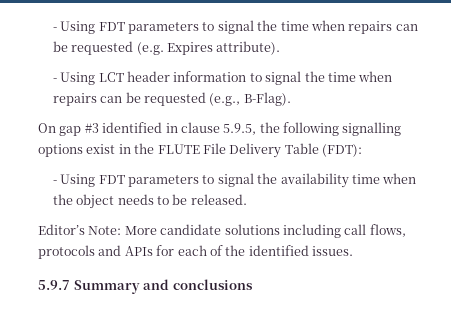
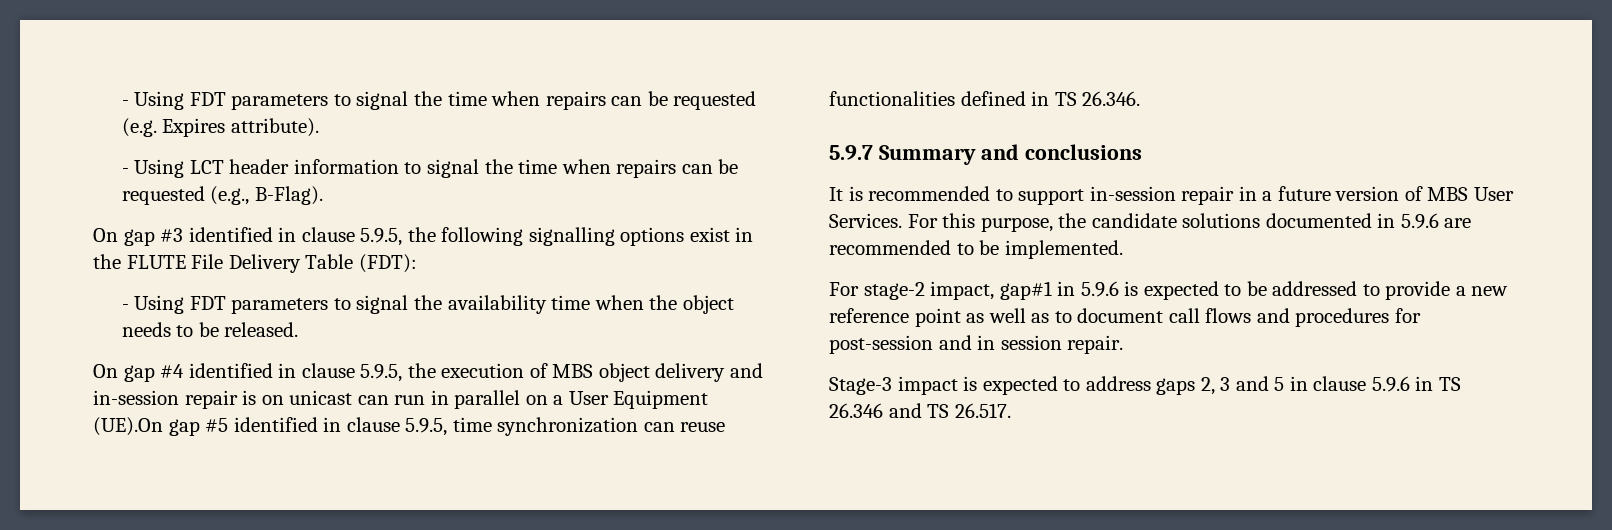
- Editor’s Note: More candidate solutions including call flows, protocols and APIs for each of the identified issues.
+ On gap #4 identified in clause 5.9.5, the execution of MBS object delivery and in-session repair is on unicast can run in parallel on a User Equipment (UE).On gap #5 identified in clause 5.9.5, time synchronization can reuse functionalities defined in TS 26.346.
  5.9.7 Summary and conclusions
+ It is recommended to support in-session repair in a future version of MBS User Services. For this purpose, the candidate solutions documented in 5.9.6 are recommended to be implemented.
+ For stage-2 impact, gap#1 in 5.9.6 is expected to be addressed to provide a new reference point as well as to document call flows and procedures for post-session and in session repair.
+ Stage-3 impact is expected to address gaps 2, 3 and 5 in clause 5.9.6 in TS 26.346 and TS 26.517.

